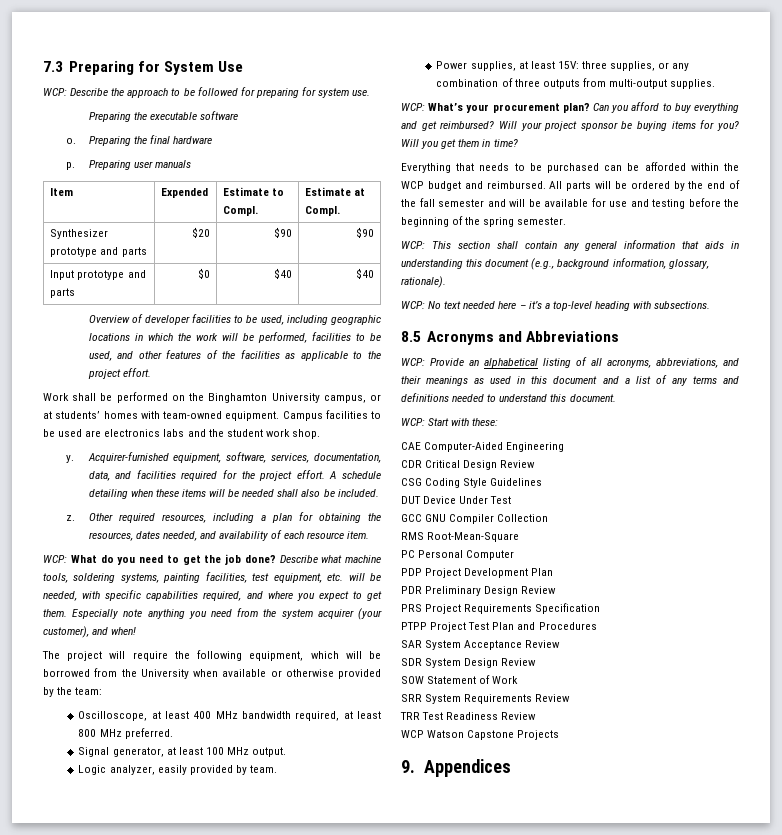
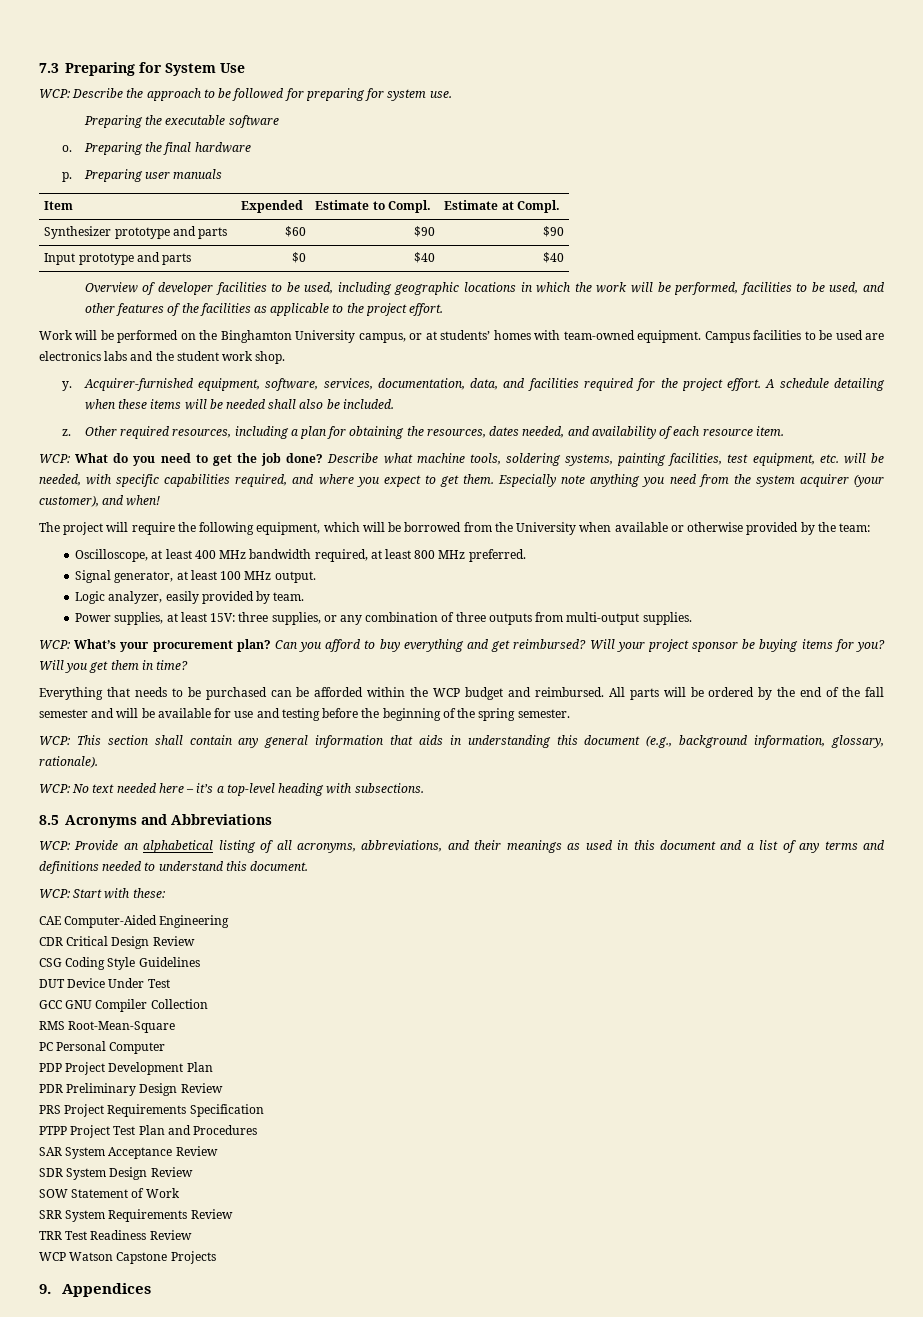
- Synthesizer prototype and parts | $20 | $90 | $90
+ Synthesizer prototype and parts | $60 | $90 | $90
- Work shall be performed on the Binghamton University campus, or at students’ homes with team-owned equipment.
+ Work will be performed on the Binghamton University campus, or at students’ homes with team-owned equipment.

